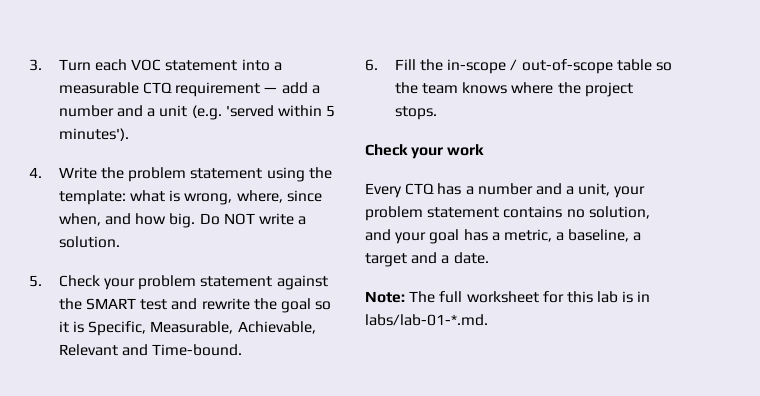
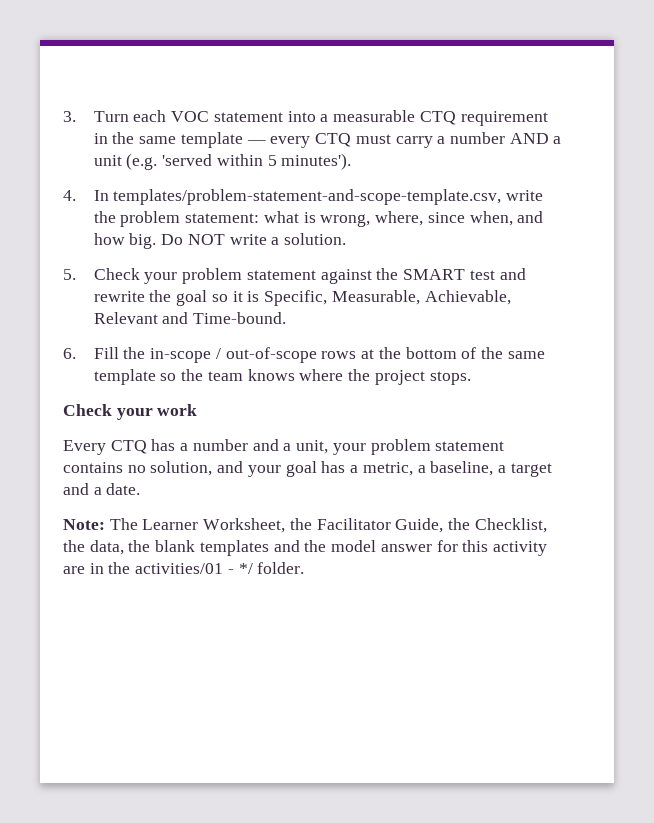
- 3. Turn each VOC statement into a measurable CTQ requirement — add a number and a unit (e.g. 'served within 5 minutes').
+ 3. Turn each VOC statement into a measurable CTQ requirement in the same template — every CTQ must carry a number AND a unit (e.g. 'served within 5 minutes').
- 4. Write the problem statement using the template: what is wrong, where, since when, and how big.
+ 4. In templates/problem-statement-and-scope-template.csv, write the problem statement: what is wrong, where, since when, and how big.
- 6. Fill the in-scope / out-of-scope table so the team knows where the project stops.
+ 6. Fill the in-scope / out-of-scope rows at the bottom of the same template so the team knows where the project stops.
- Note: The full worksheet for this lab is in labs/lab-01-*.md.
+ Note: The Learner Worksheet, the Facilitator Guide, the Checklist, the data, the blank templates and the model answer for this activity are in the activities/01 - */ folder.

